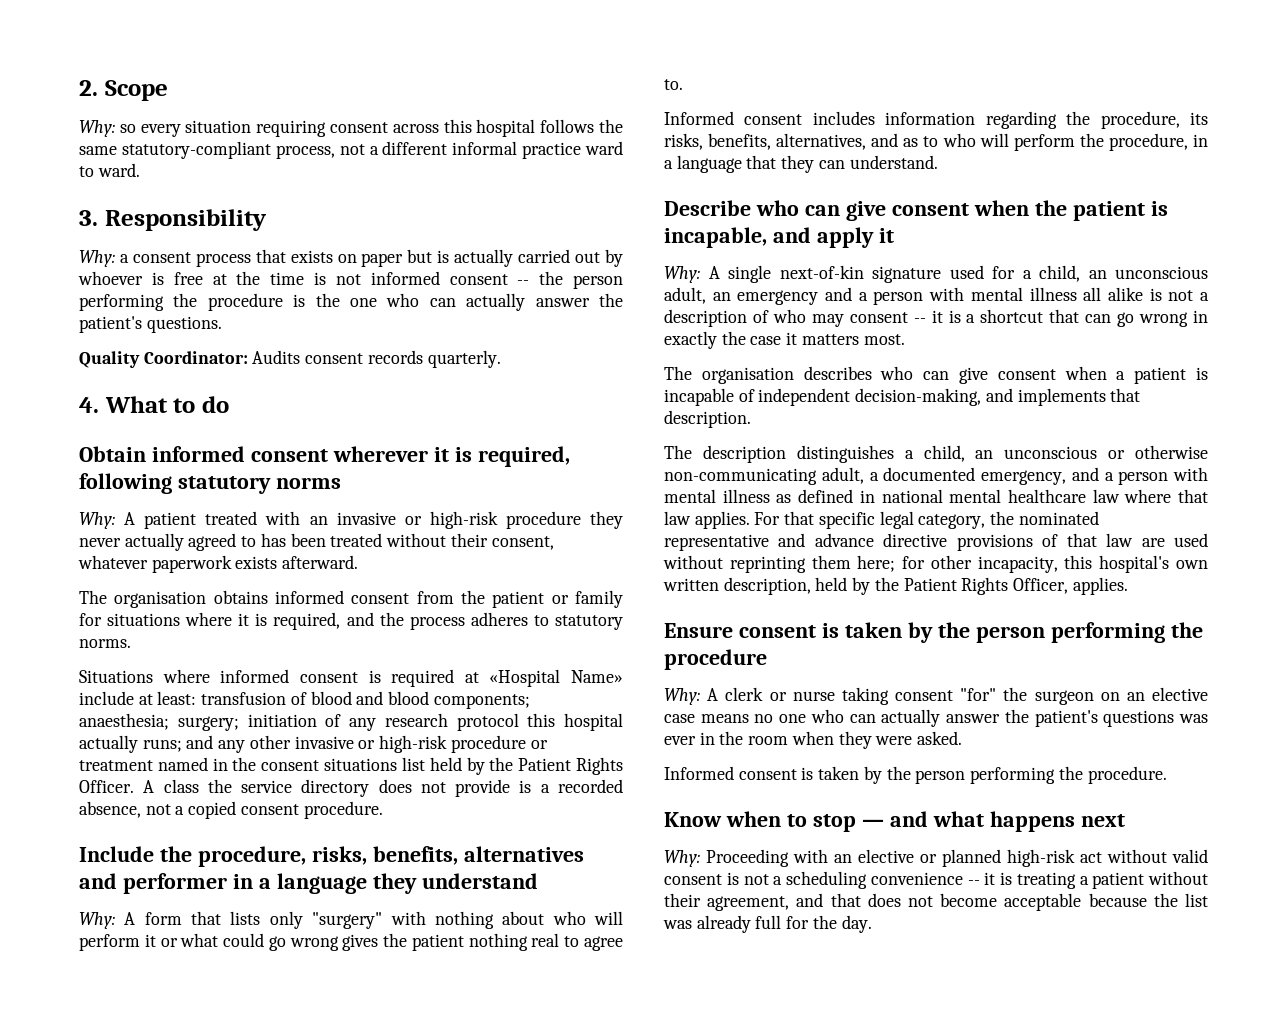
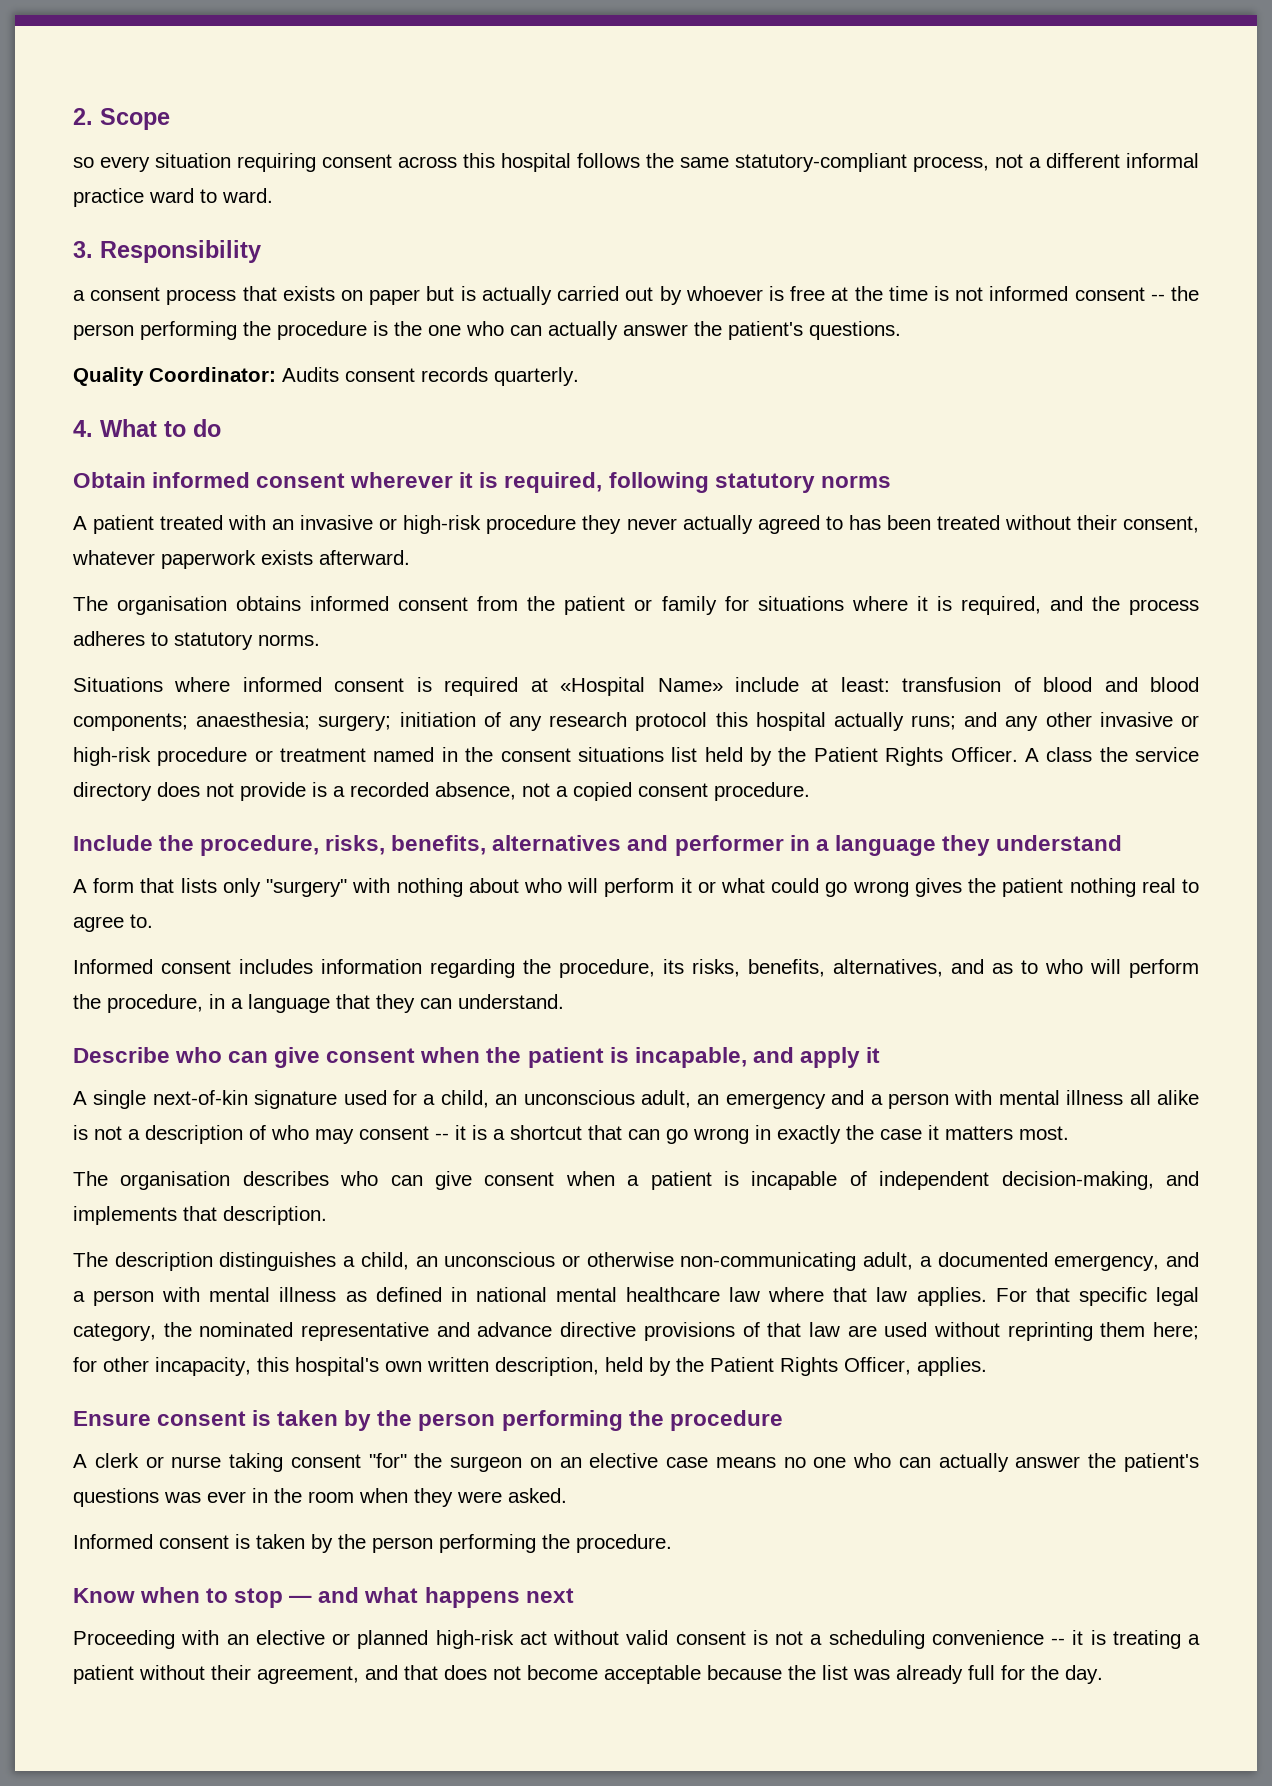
- Why: so every situation requiring consent across this hospital follows the same statutory-compliant process, not a different informal practice ward to ward.
+ so every situation requiring consent across this hospital follows the same statutory-compliant process, not a different informal practice ward to ward.
- Why: a consent process that exists on paper but is actually carried out by whoever is free at the time is not informed consent -- the person performing the procedure is the one who can actually answer the patient's questions.
+ a consent process that exists on paper but is actually carried out by whoever is free at the time is not informed consent -- the person performing the procedure is the one who can actually answer the patient's questions.
- Why: A patient treated with an invasive or high-risk procedure they never actually agreed to has been treated without their consent, whatever paperwork exists afterward.
+ A patient treated with an invasive or high-risk procedure they never actually agreed to has been treated without their consent, whatever paperwork exists afterward.
- Why: A form that lists only "surgery" with nothing about who will perform it or what could go wrong gives the patient nothing real to agree to.
+ A form that lists only "surgery" with nothing about who will perform it or what could go wrong gives the patient nothing real to agree to.
- Why: A single next-of-kin signature used for a child, an unconscious adult, an emergency and a person with mental illness all alike is not a description of who may consent -- it is a shortcut that can go wrong in exactly the case it matters most.
+ A single next-of-kin signature used for a child, an unconscious adult, an emergency and a person with mental illness all alike is not a description of who may consent -- it is a shortcut that can go wrong in exactly the case it matters most.
- Why: A clerk or nurse taking consent "for" the surgeon on an elective case means no one who can actually answer the patient's questions was ever in the room when they were asked.
+ A clerk or nurse taking consent "for" the surgeon on an elective case means no one who can actually answer the patient's questions was ever in the room when they were asked.
- Why: Proceeding with an elective or planned high-risk act without valid consent is not a scheduling convenience -- it is treating a patient without their agreement, and that does not become acceptable because the list was already full for the day.
+ Proceeding with an elective or planned high-risk act without valid consent is not a scheduling convenience -- it is treating a patient without their agreement, and that does not become acceptable because the list was already full for the day.

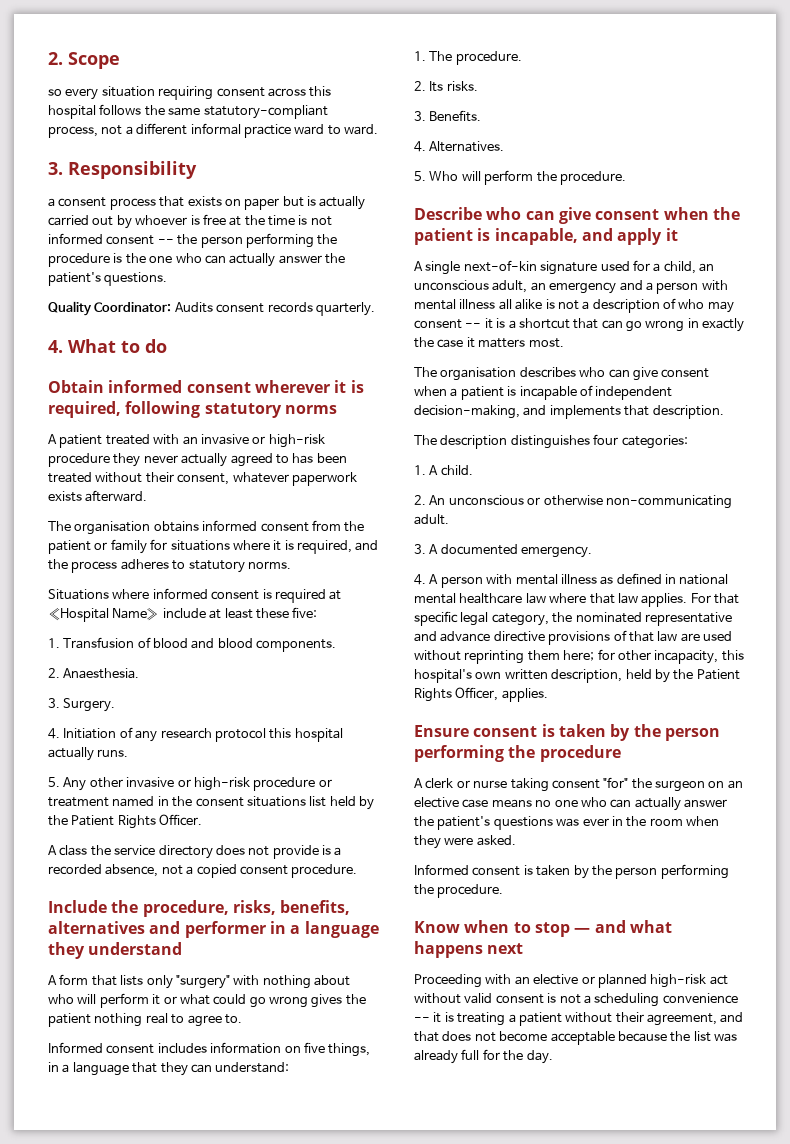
- Situations where informed consent is required at «Hospital Name» include at least: transfusion of blood and blood components; anaesthesia; surgery; initiation of any research protocol this hospital actually runs; and any other invasive or high-risk procedure or treatment named in the consent situations list held by the Patient Rights Officer. A class the service directory does not provide is a recorded absence, not a copied consent procedure.
+ Situations where informed consent is required at «Hospital Name» include at least these five:
+ 1. Transfusion of blood and blood components.
+ 2. Anaesthesia.
+ 3. Surgery.
+ 4. Initiation of any research protocol this hospital actually runs.
+ 5. Any other invasive or high-risk procedure or treatment named in the consent situations list held by the Patient Rights Officer.
+ A class the service directory does not provide is a recorded absence, not a copied consent procedure.
- Informed consent includes information regarding the procedure, its risks, benefits, alternatives, and as to who will perform the procedure, in a language that they can understand.
+ Informed consent includes information on five things, in a language that they can understand:
+ 1. The procedure.
+ 2. Its risks.
+ 3. Benefits.
+ 4. Alternatives.
+ 5. Who will perform the procedure.
- The description distinguishes a child, an unconscious or otherwise non-communicating adult, a documented emergency, and a person with mental illness as defined in national mental healthcare law where that law applies.
+ The description distinguishes four categories:
+ 1. A child.
+ 2. An unconscious or otherwise non-communicating adult.
+ 3. A documented emergency.
+ 4. A person with mental illness as defined in national mental healthcare law where that law applies.

